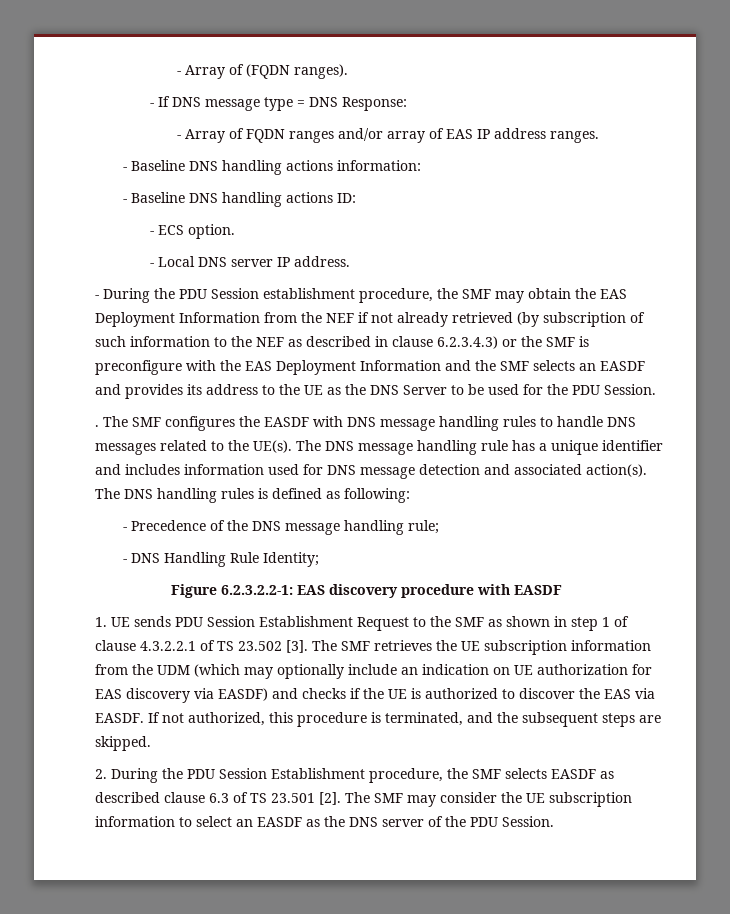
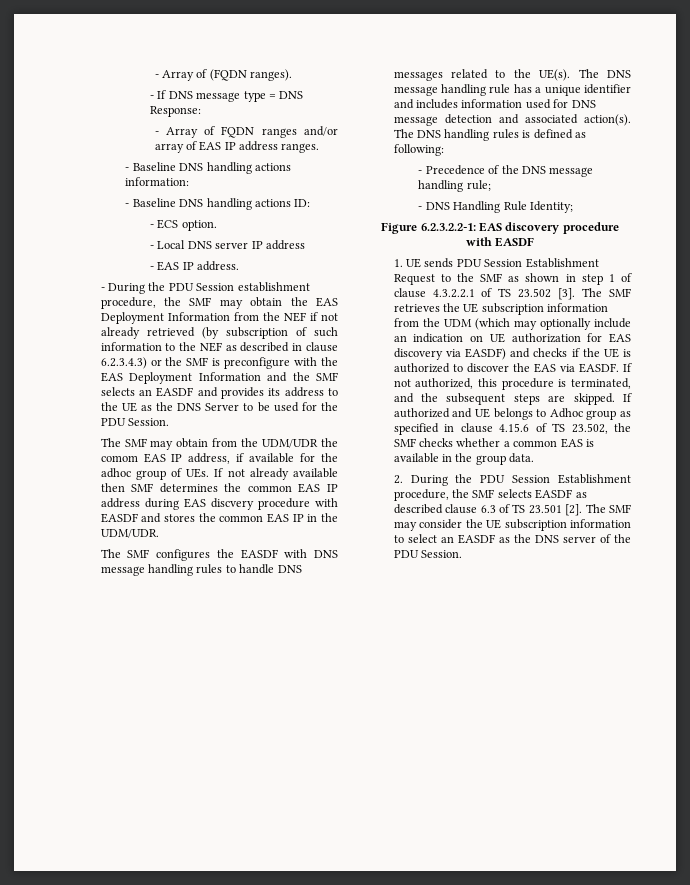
- - Local DNS server IP address.
+ - Local DNS server IP address
+ - EAS IP address.
- . The SMF configures the EASDF with DNS message handling rules to handle DNS messages related to the UE(s).
+ The SMF may obtain from the UDM/UDR the comom EAS IP address, if available for the adhoc group of UEs. If not already available then SMF determines the common EAS IP address during EAS discvery procedure with EASDF and stores the common EAS IP in the UDM/UDR.
+ The SMF configures the EASDF with DNS message handling rules to handle DNS messages related to the UE(s).
+ If authorized and UE belongs to Adhoc group as specified in clause 4.15.6 of TS 23.502, the SMF checks whether a common EAS is available in the group data.

